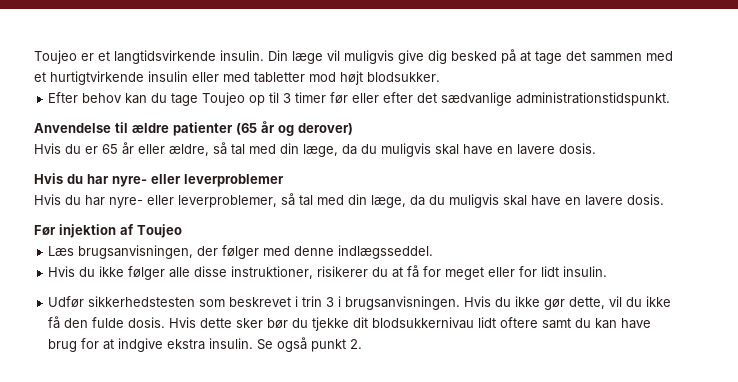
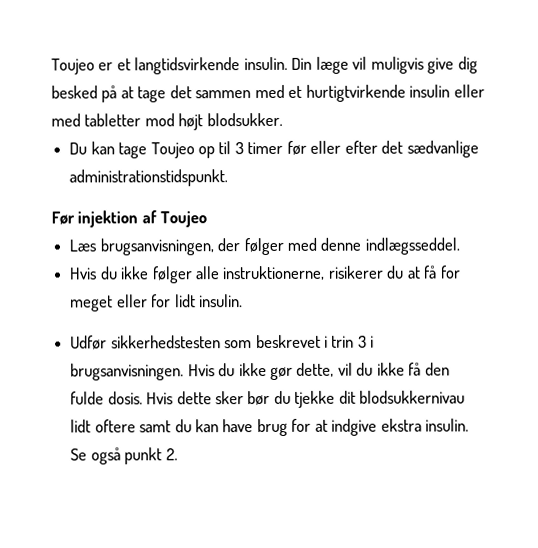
- Efter behov kan du tage Toujeo op til 3 timer før eller efter det sædvanlige administrationstidspunkt.
+ Du kan tage Toujeo op til 3 timer før eller efter det sædvanlige administrationstidspunkt.
- Anvendelse til ældre patienter (65 år og derover)
- Hvis du er 65 år eller ældre, så tal med din læge, da du muligvis skal have en lavere dosis.
- Hvis du har nyre- eller leverproblemer
- Hvis du har nyre- eller leverproblemer, så tal med din læge, da du muligvis skal have en lavere dosis.
- Hvis du ikke følger alle disse instruktioner, risikerer du at få for meget eller for lidt insulin.
+ Hvis du ikke følger alle instruktionerne, risikerer du at få for meget eller for lidt insulin.

